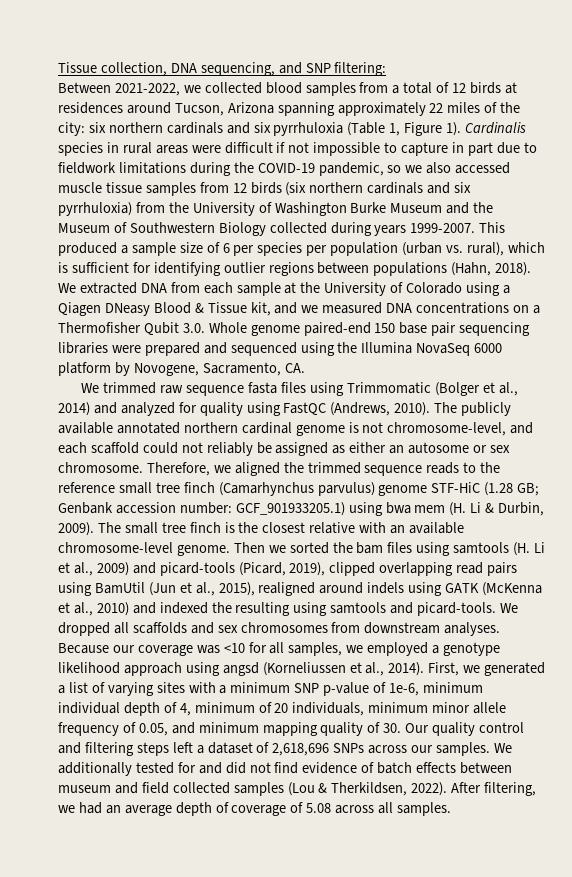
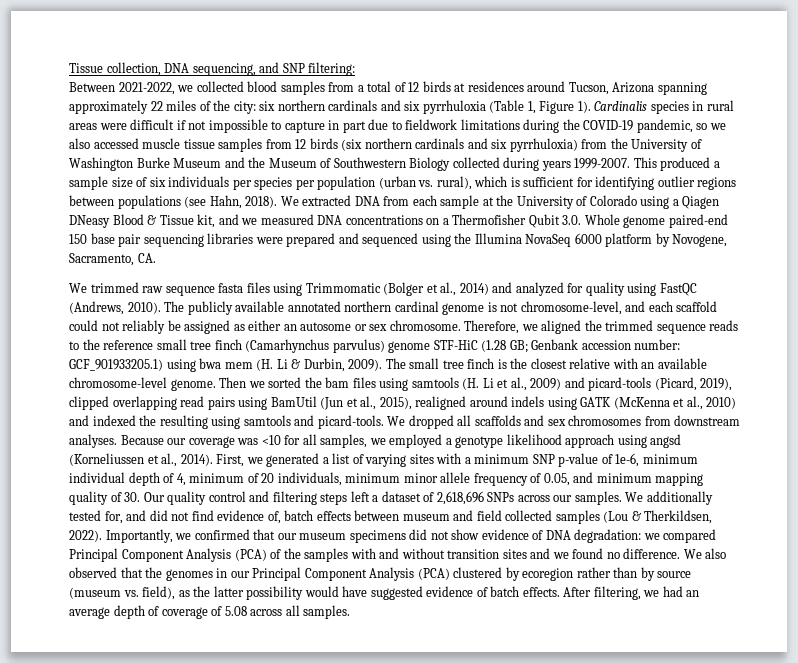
- This produced a sample size of 6 per species per population (urban vs. rural), which is sufficient for identifying outlier regions between populations (Hahn, 2018).
+ This produced a sample size of six individuals per species per population (urban vs. rural), which is sufficient for identifying outlier regions between populations (see Hahn, 2018).
- We additionally tested for and did not find evidence of batch effects between museum and field collected samples (Lou & Therkildsen, 2022).
+ We additionally tested for, and did not find evidence of, batch effects between museum and field collected samples (Lou & Therkildsen, 2022).
+ Importantly, we confirmed that our museum specimens did not show evidence of DNA degradation: we compared Principal Component Analysis (PCA) of the samples with and without transition sites and we found no difference. We also observed that the genomes in our Principal Component Analysis (PCA) clustered by ecoregion rather than by source (museum vs. field), as the latter possibility would have suggested evidence of batch effects.

